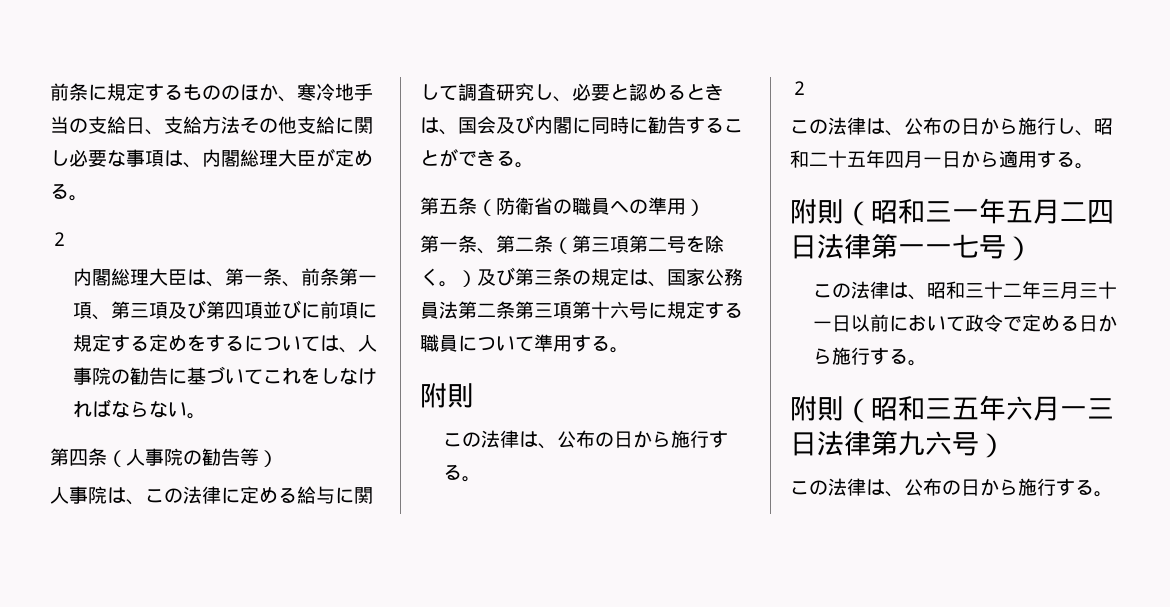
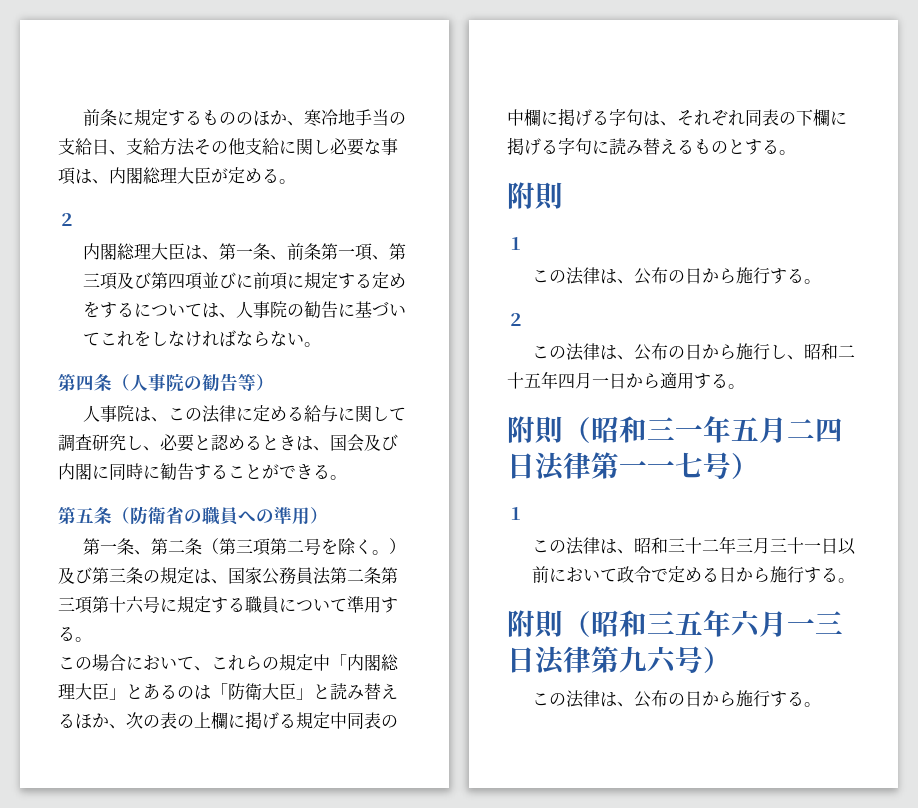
  第一条、第二条（第三項第二号を除く。）及び第三条の規定は、国家公務員法第二条第三項第十六号に規定する職員について準用する。
+ この場合において、これらの規定中「内閣総理大臣」とあるのは「防衛大臣」と読み替えるほか、次の表の上欄に掲げる規定中同表の中欄に掲げる字句は、それぞれ同表の下欄に掲げる字句に読み替えるものとする。
  附則
+ １
  附則（昭和三一年五月二四日法律第一一七号）
+ １

